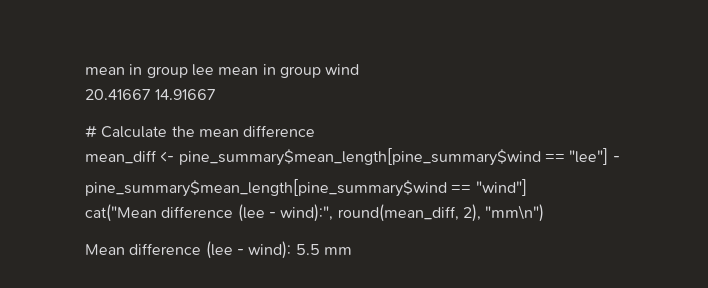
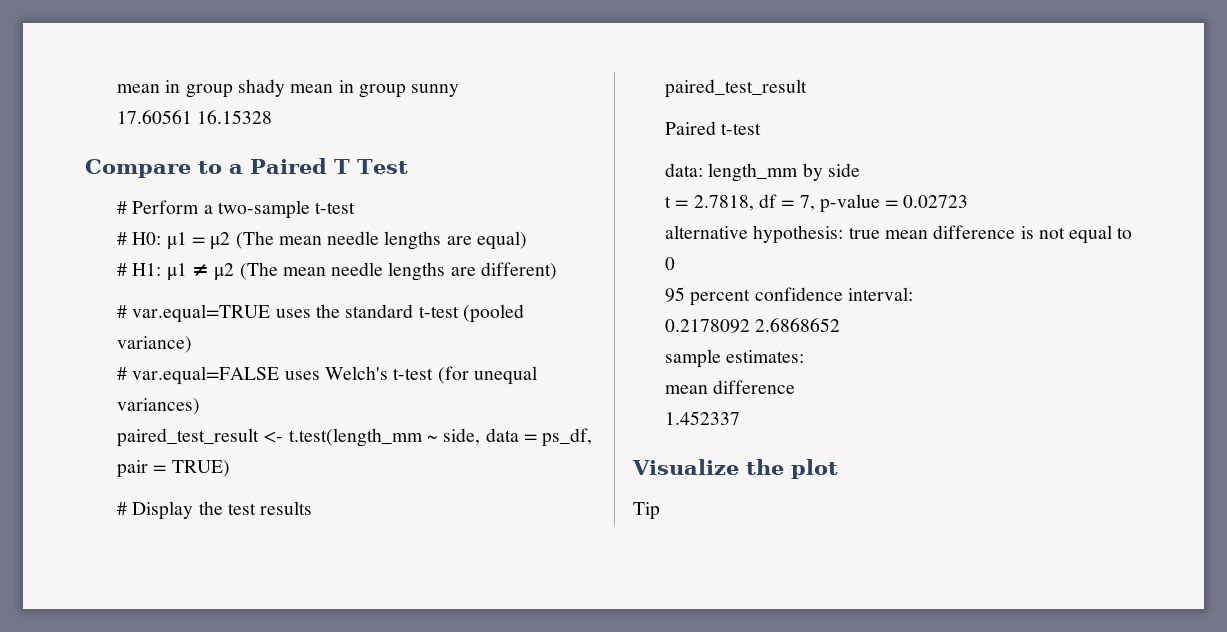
- mean in group lee mean in group wind
- 20.41667 14.91667
- # Calculate the mean difference
- mean_diff <- pine_summary$mean_length[pine_summary$wind == "lee"] -
- pine_summary$mean_length[pine_summary$wind == "wind"]
- cat("Mean difference (lee - wind):", round(mean_diff, 2), "mm\n")
- Mean difference (lee - wind): 5.5 mm
+ mean in group shady mean in group sunny
+ 17.60561 16.15328
+ Compare to a Paired T Test
+ # Perform a two-sample t-test
+ # H0: μ1 = μ2 (The mean needle lengths are equal)
+ # H1: μ1 ≠ μ2 (The mean needle lengths are different)
+ # var.equal=TRUE uses the standard t-test (pooled variance)
+ # var.equal=FALSE uses Welch's t-test (for unequal variances)
+ paired_test_result <- t.test(length_mm ~ side, data = ps_df, pair = TRUE)
+ # Display the test results
+ paired_test_result
+ Paired t-test
+ data: length_mm by side
+ t = 2.7818, df = 7, p-value = 0.02723
+ alternative hypothesis: true mean difference is not equal to 0
+ 95 percent confidence interval:
+ 0.2178092 2.6868652
+ sample estimates:
+ mean difference
+ 1.452337
+ Visualize the plot
+ Tip

